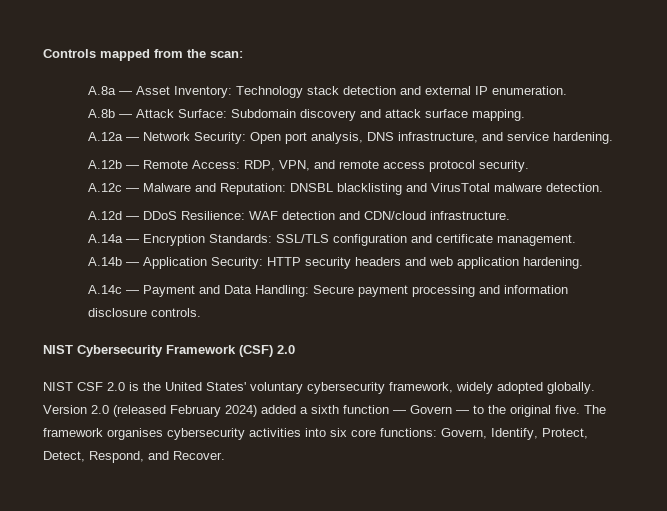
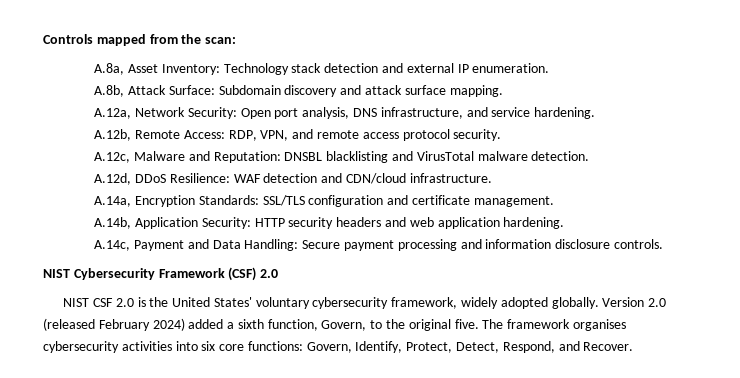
- A.8a — Asset Inventory: Technology stack detection and external IP enumeration.
+ A.8a, Asset Inventory: Technology stack detection and external IP enumeration.
- A.8b — Attack Surface: Subdomain discovery and attack surface mapping.
+ A.8b, Attack Surface: Subdomain discovery and attack surface mapping.
- A.12a — Network Security: Open port analysis, DNS infrastructure, and service hardening.
+ A.12a, Network Security: Open port analysis, DNS infrastructure, and service hardening.
- A.12b — Remote Access: RDP, VPN, and remote access protocol security.
+ A.12b, Remote Access: RDP, VPN, and remote access protocol security.
- A.12c — Malware and Reputation: DNSBL blacklisting and VirusTotal malware detection.
+ A.12c, Malware and Reputation: DNSBL blacklisting and VirusTotal malware detection.
- A.12d — DDoS Resilience: WAF detection and CDN/cloud infrastructure.
+ A.12d, DDoS Resilience: WAF detection and CDN/cloud infrastructure.
- A.14a — Encryption Standards: SSL/TLS configuration and certificate management.
+ A.14a, Encryption Standards: SSL/TLS configuration and certificate management.
- A.14b — Application Security: HTTP security headers and web application hardening.
+ A.14b, Application Security: HTTP security headers and web application hardening.
- A.14c — Payment and Data Handling: Secure payment processing and information disclosure controls.
+ A.14c, Payment and Data Handling: Secure payment processing and information disclosure controls.
- Version 2.0 (released February 2024) added a sixth function — Govern — to the original five.
+ Version 2.0 (released February 2024) added a sixth function, Govern, to the original five.

